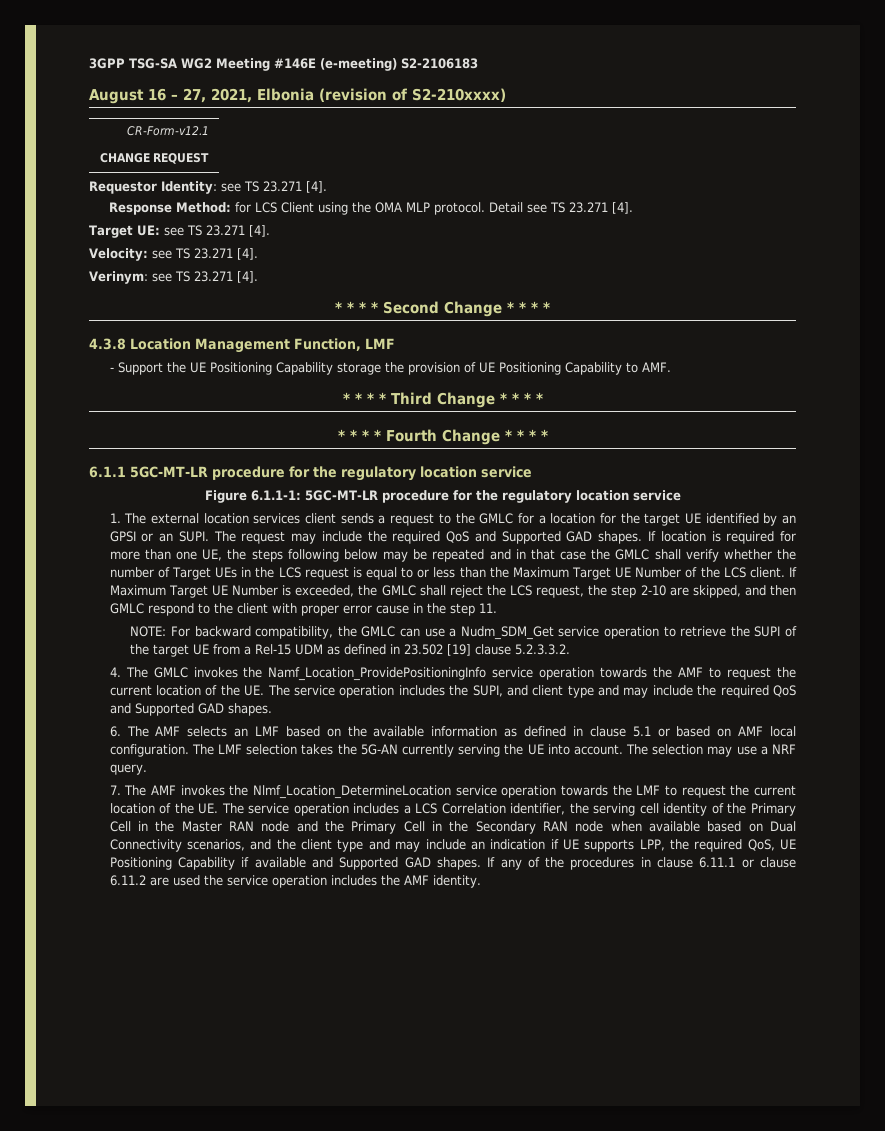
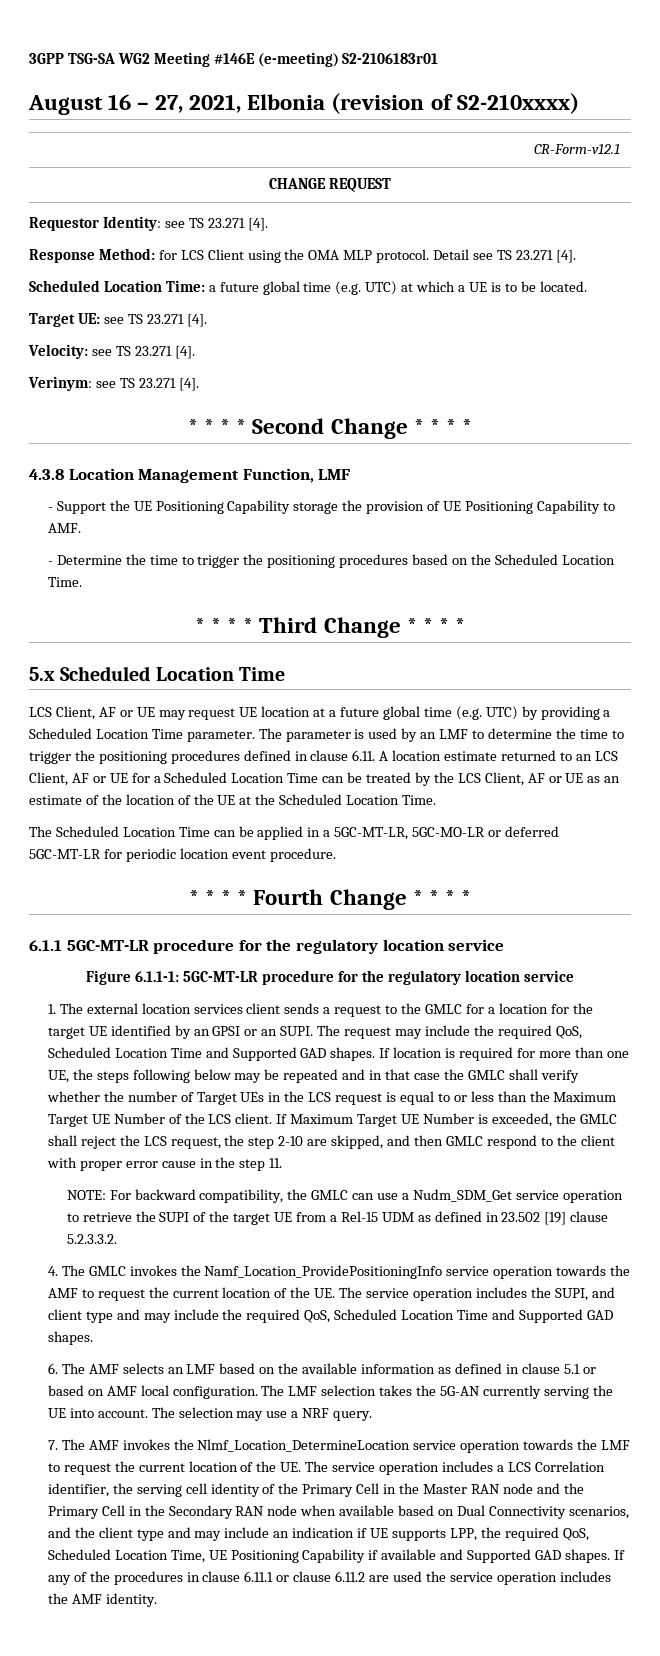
- 3GPP TSG-SA WG2 Meeting #146E (e-meeting) S2-2106183
+ 3GPP TSG-SA WG2 Meeting #146E (e-meeting) S2-2106183r01
+ Scheduled Location Time: a future global time (e.g. UTC) at which a UE is to be located.
+ - Determine the time to trigger the positioning procedures based on the Scheduled Location Time.
+ 5.x Scheduled Location Time
+ LCS Client, AF or UE may request UE location at a future global time (e.g. UTC) by providing a Scheduled Location Time parameter. The parameter is used by an LMF to determine the time to trigger the positioning procedures defined in clause 6.11. A location estimate returned to an LCS Client, AF or UE for a Scheduled Location Time can be treated by the LCS Client, AF or UE as an estimate of the location of the UE at the Scheduled Location Time.
+ The Scheduled Location Time can be applied in a 5GC-MT-LR, 5GC-MO-LR or deferred 5GC-MT-LR for periodic location event procedure.
- The request may include the required QoS and Supported GAD shapes.
+ The request may include the required QoS, Scheduled Location Time and Supported GAD shapes.
- 4. The GMLC invokes the Namf_Location_ProvidePositioningInfo service operation towards the AMF to request the current location of the UE. The service operation includes the SUPI, and client type and may include the required QoS and Supported GAD shapes.
+ 4. The GMLC invokes the Namf_Location_ProvidePositioningInfo service operation towards the AMF to request the current location of the UE. The service operation includes the SUPI, and client type and may include the required QoS, Scheduled Location Time and Supported GAD shapes.
- 7. The AMF invokes the Nlmf_Location_DetermineLocation service operation towards the LMF to request the current location of the UE. The service operation includes a LCS Correlation identifier, the serving cell identity of the Primary Cell in the Master RAN node and the Primary Cell in the Secondary RAN node when available based on Dual Connectivity scenarios, and the client type and may include an indication if UE supports LPP, the required QoS, UE Positioning Capability if available and Supported GAD shapes.
+ 7. The AMF invokes the Nlmf_Location_DetermineLocation service operation towards the LMF to request the current location of the UE. The service operation includes a LCS Correlation identifier, the serving cell identity of the Primary Cell in the Master RAN node and the Primary Cell in the Secondary RAN node when available based on Dual Connectivity scenarios, and the client type and may include an indication if UE supports LPP, the required QoS, Scheduled Location Time, UE Positioning Capability if available and Supported GAD shapes.

